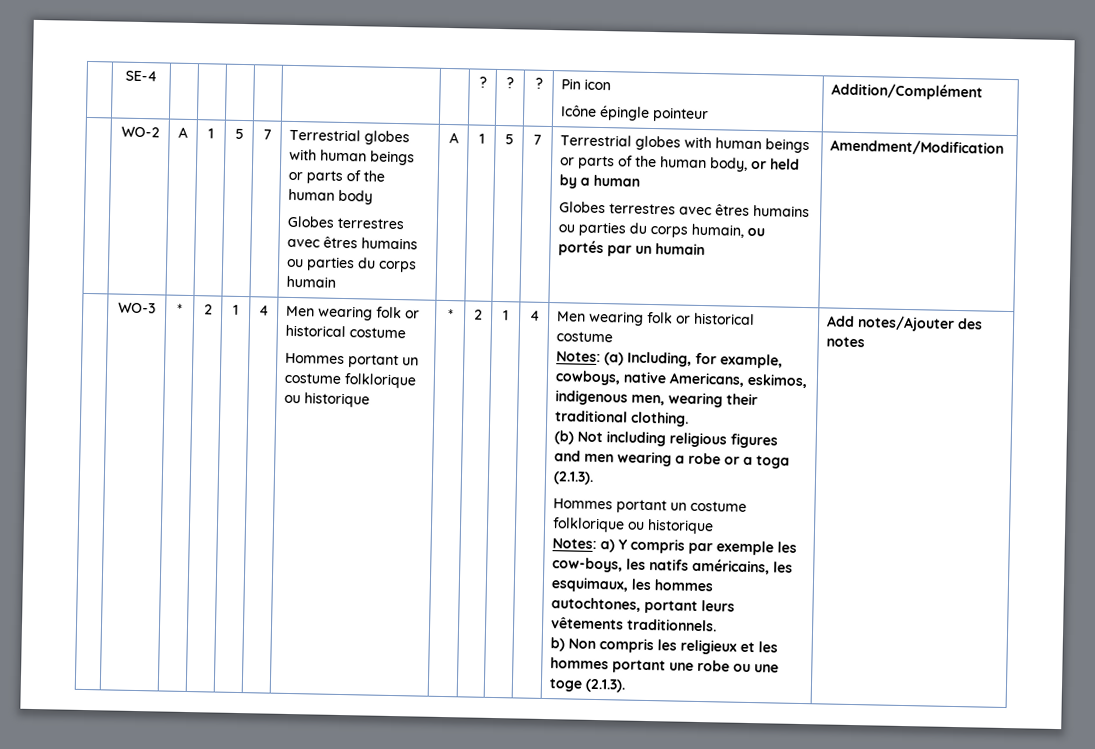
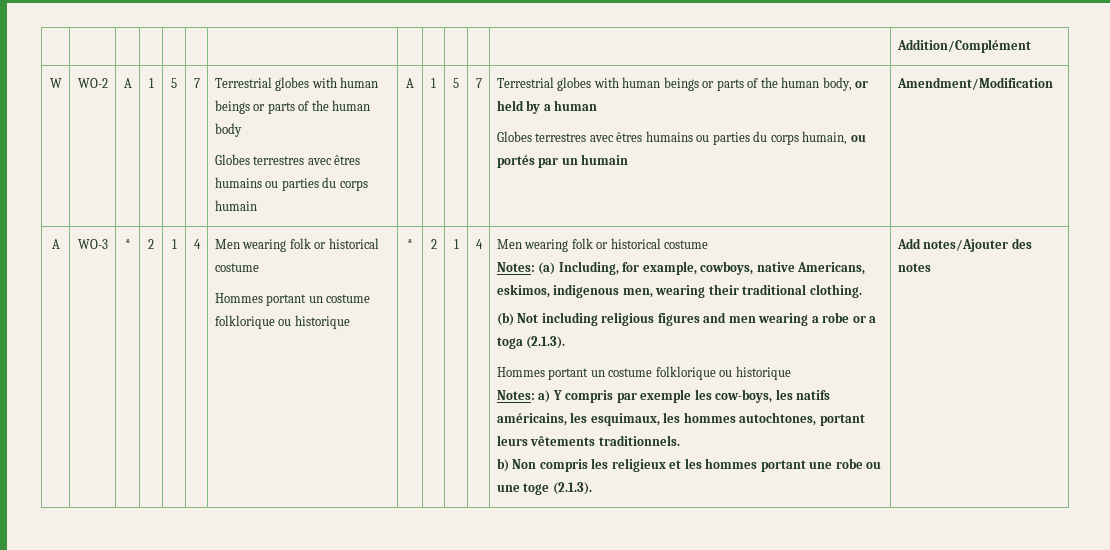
- | SE-4 | | | | | | | ? | ? | ? | Pin icon
- Icône épingle pointeur | Addition/Complément
+ | | | | | | | | | | | | Addition/Complément
+ W
  Amendment/Modification
+ A

